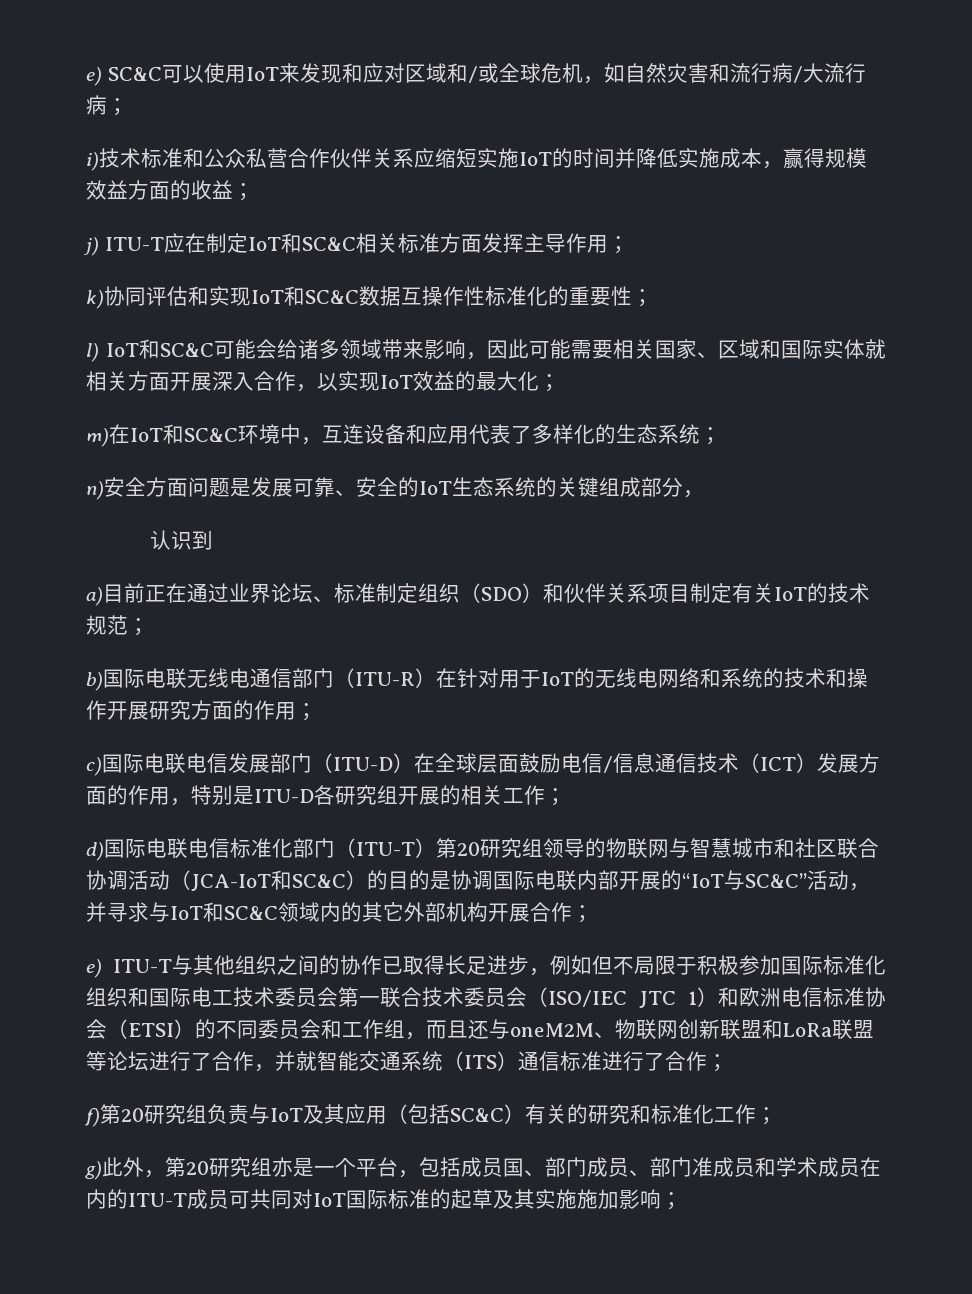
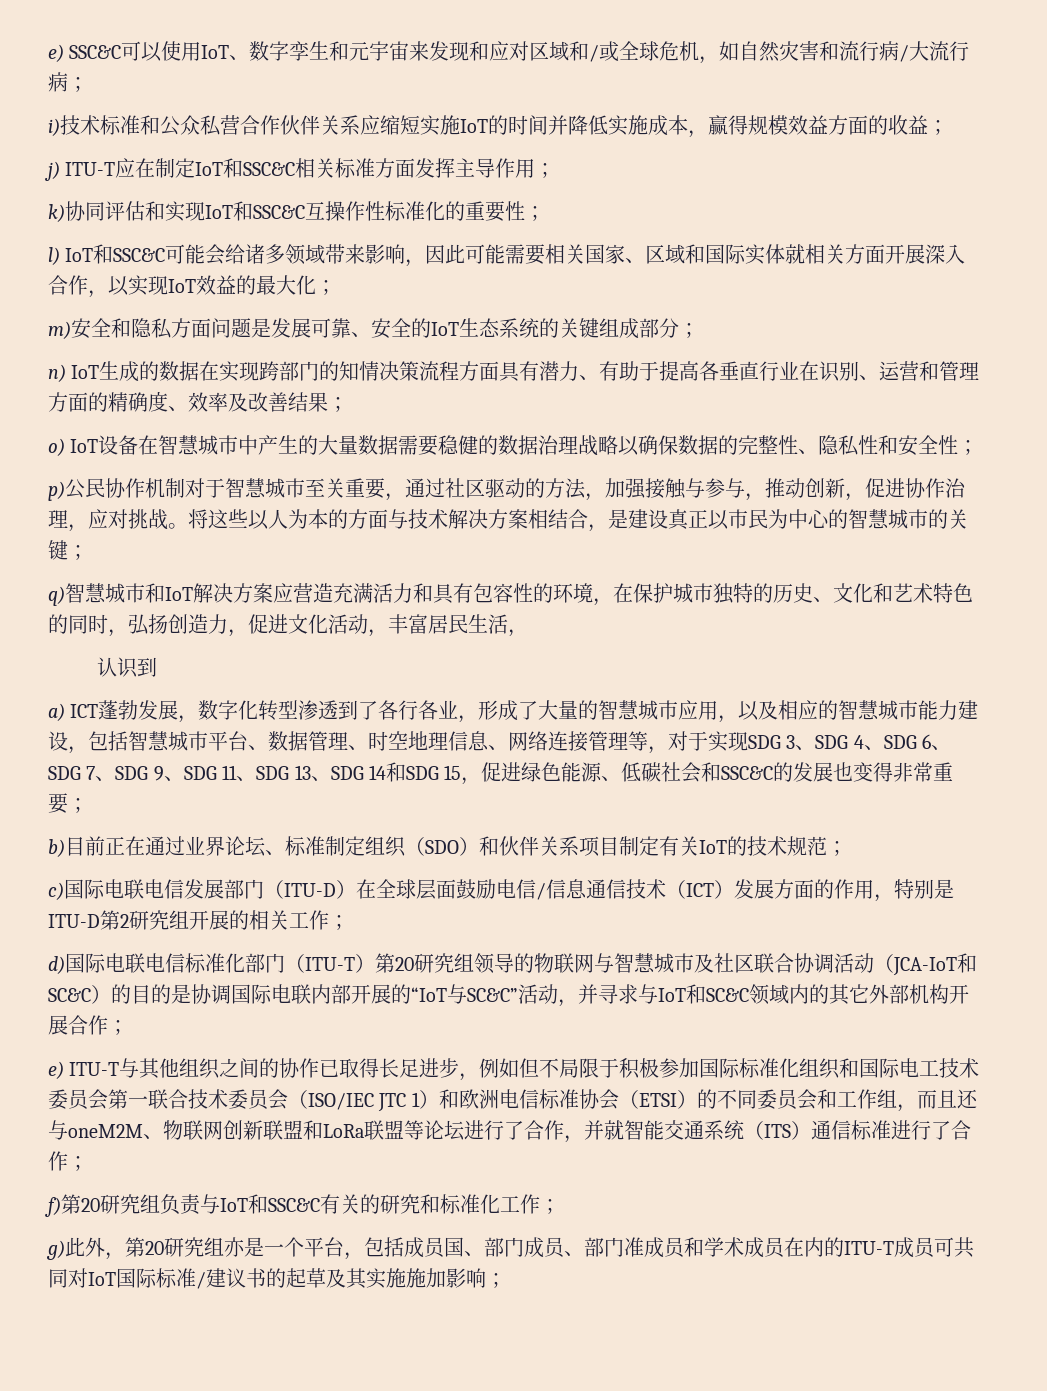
- e) SC&C可以使用IoT来发现和应对区域和/或全球危机，如自然灾害和流行病/大流行病；
+ e) SSC&C可以使用IoT、数字孪生和元宇宙来发现和应对区域和/或全球危机，如自然灾害和流行病/大流行病；
- j) ITU-T应在制定IoT和SC&C相关标准方面发挥主导作用；
+ j) ITU-T应在制定IoT和SSC&C相关标准方面发挥主导作用；
- k)协同评估和实现IoT和SC&C数据互操作性标准化的重要性；
+ k)协同评估和实现IoT和SSC&C互操作性标准化的重要性；
- l) IoT和SC&C可能会给诸多领域带来影响，因此可能需要相关国家、区域和国际实体就相关方面开展深入合作，以实现IoT效益的最大化；
+ l) IoT和SSC&C可能会给诸多领域带来影响，因此可能需要相关国家、区域和国际实体就相关方面开展深入合作，以实现IoT效益的最大化；
- m)在IoT和SC&C环境中，互连设备和应用代表了多样化的生态系统；
- n)安全方面问题是发展可靠、安全的IoT生态系统的关键组成部分，
+ m)安全和隐私方面问题是发展可靠、安全的IoT生态系统的关键组成部分；
+ n) IoT生成的数据在实现跨部门的知情决策流程方面具有潜力、有助于提高各垂直行业在识别、运营和管理方面的精确度、效率及改善结果；
+ o) IoT设备在智慧城市中产生的大量数据需要稳健的数据治理战略以确保数据的完整性、隐私性和安全性；
+ p)公民协作机制对于智慧城市至关重要，通过社区驱动的方法，加强接触与参与，推动创新，促进协作治理，应对挑战。将这些以人为本的方面与技术解决方案相结合，是建设真正以市民为中心的智慧城市的关键；
+ q)智慧城市和IoT解决方案应营造充满活力和具有包容性的环境，在保护城市独特的历史、文化和艺术特色的同时，弘扬创造力，促进文化活动，丰富居民生活，
  认识到
- a)目前正在通过业界论坛、标准制定组织（SDO）和伙伴关系项目制定有关IoT的技术规范；
+ a) ICT蓬勃发展，数字化转型渗透到了各行各业，形成了大量的智慧城市应用，以及相应的智慧城市能力建设，包括智慧城市平台、数据管理、时空地理信息、网络连接管理等，对于实现SDG 3、SDG 4、SDG 6、SDG 7、SDG 9、SDG 11、SDG 13、SDG 14和SDG 15，促进绿色能源、低碳社会和SSC&C的发展也变得非常重要；
+ b)目前正在通过业界论坛、标准制定组织（SDO）和伙伴关系项目制定有关IoT的技术规范；
- b)国际电联无线电通信部门（ITU-R）在针对用于IoT的无线电网络和系统的技术和操作开展研究方面的作用；
- c)国际电联电信发展部门（ITU-D）在全球层面鼓励电信/信息通信技术（ICT）发展方面的作用，特别是ITU-D各研究组开展的相关工作；
+ c)国际电联电信发展部门（ITU-D）在全球层面鼓励电信/信息通信技术（ICT）发展方面的作用，特别是ITU-D第2研究组开展的相关工作；
- d)国际电联电信标准化部门（ITU-T）第20研究组领导的物联网与智慧城市和社区联合协调活动（JCA-IoT和SC&C）的目的是协调国际电联内部开展的“IoT与SC&C”活动，并寻求与IoT和SC&C领域内的其它外部机构开展合作；
+ d)国际电联电信标准化部门（ITU-T）第20研究组领导的物联网与智慧城市及社区联合协调活动（JCA-IoT和SC&C）的目的是协调国际电联内部开展的“IoT与SC&C”活动，并寻求与IoT和SC&C领域内的其它外部机构开展合作；
- f)第20研究组负责与IoT及其应用（包括SC&C）有关的研究和标准化工作；
+ f)第20研究组负责与IoT和SSC&C有关的研究和标准化工作；
- g)此外，第20研究组亦是一个平台，包括成员国、部门成员、部门准成员和学术成员在内的ITU-T成员可共同对IoT国际标准的起草及其实施施加影响；
+ g)此外，第20研究组亦是一个平台，包括成员国、部门成员、部门准成员和学术成员在内的ITU-T成员可共同对IoT国际标准/建议书的起草及其实施施加影响；

